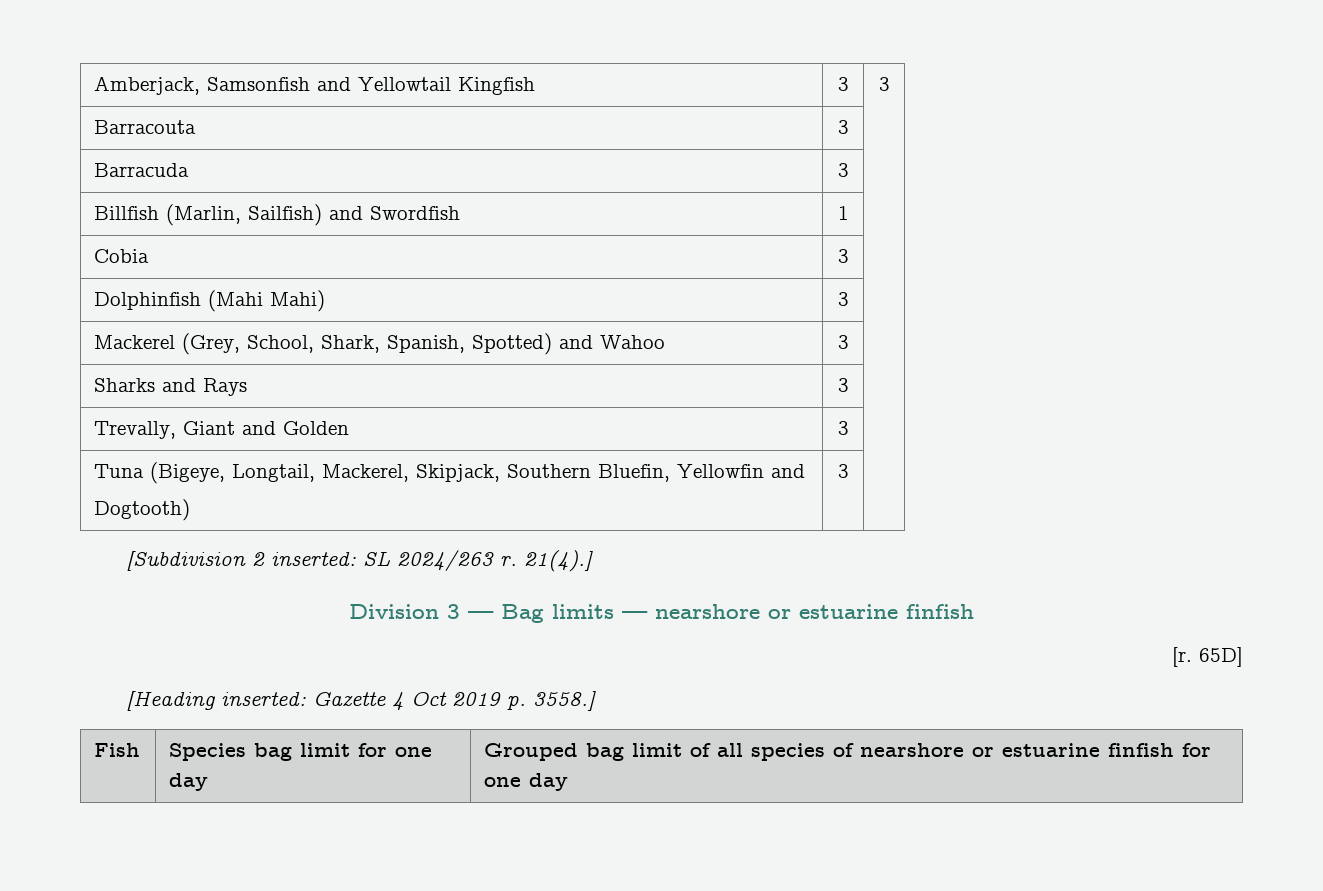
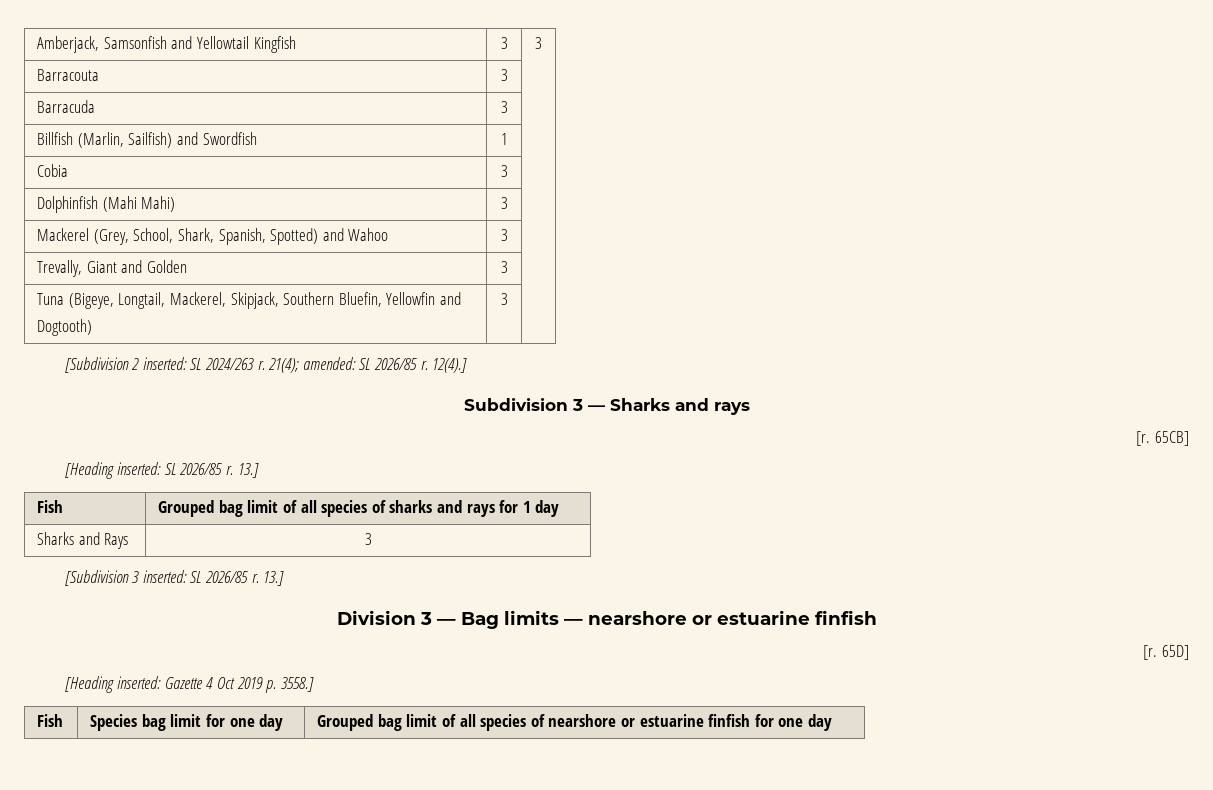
- Sharks and Rays | 3 |
- 21(4).]
+ 21(4); amended: SL 2026/85 r. 12(4).]
+ Subdivision 3 — Sharks and rays
+ [r. 65CB]
+ [Heading inserted: SL 2026/85 r. 13.]
+ Fish | Grouped bag limit of all species of sharks and rays for 1 day
+ Sharks and Rays | 3
+ [Subdivision 3 inserted: SL 2026/85 r. 13.]

